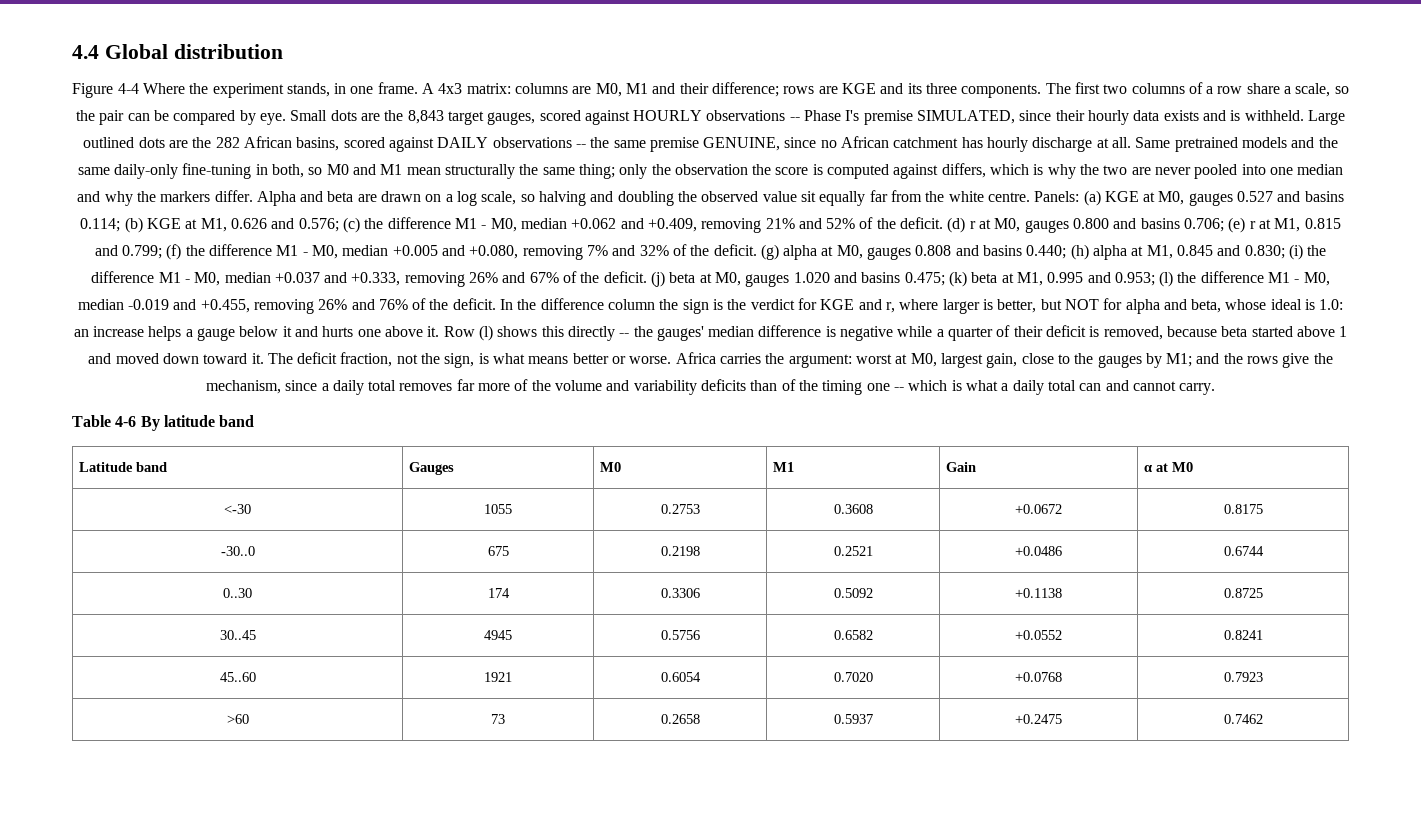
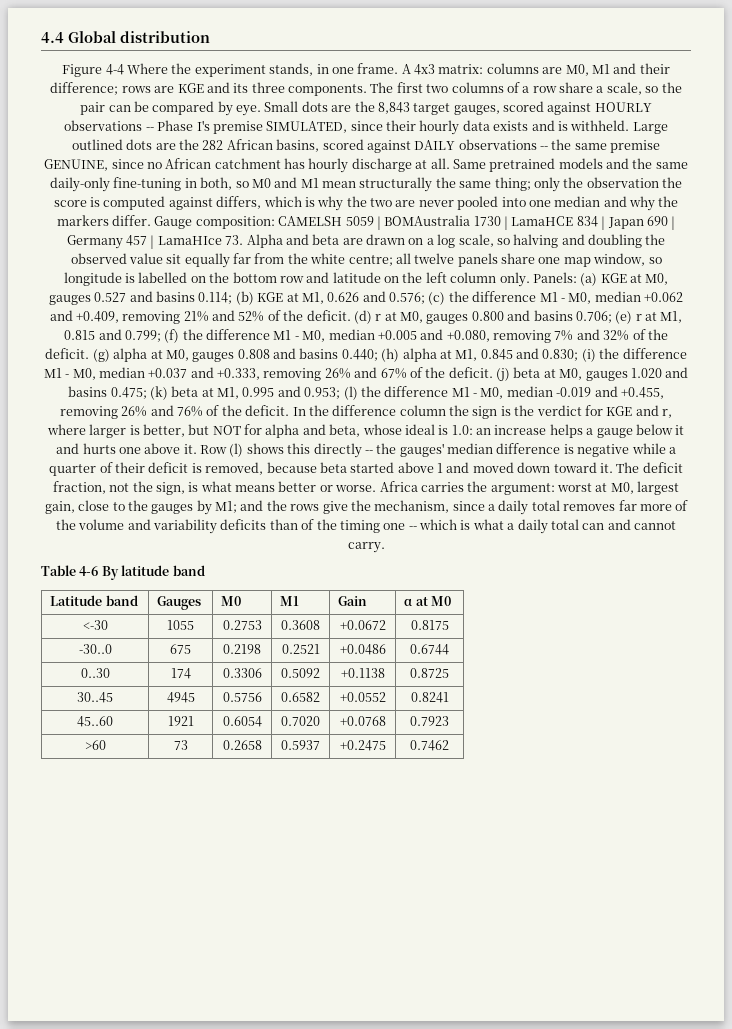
- Alpha and beta are drawn on a log scale, so halving and doubling the observed value sit equally far from the white centre.
+ Gauge composition: CAMELSH 5059 | BOMAustralia 1730 | LamaHCE 834 | Japan 690 | Germany 457 | LamaHIce 73. Alpha and beta are drawn on a log scale, so halving and doubling the observed value sit equally far from the white centre; all twelve panels share one map window, so longitude is labelled on the bottom row and latitude on the left column only.

